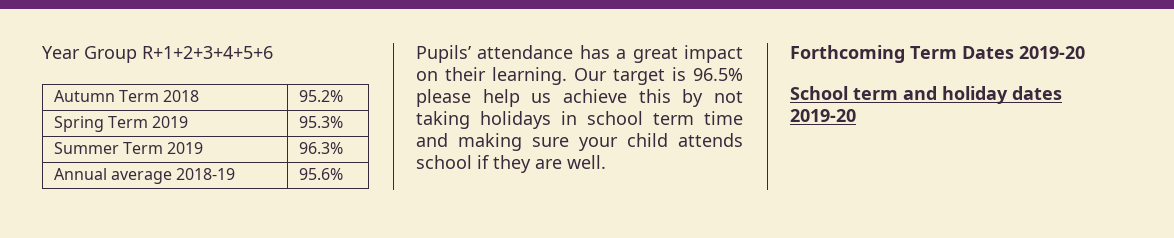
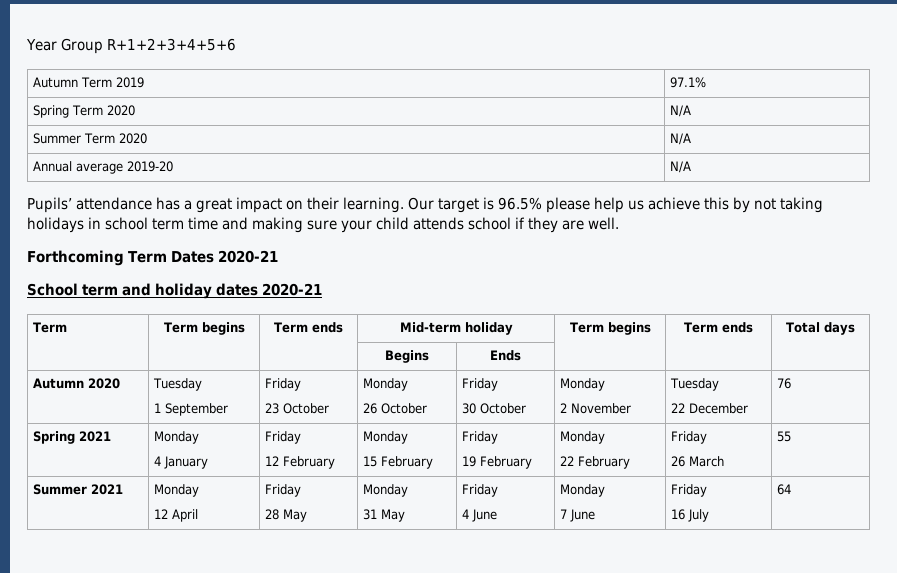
- Autumn Term 2018 | 95.2%
+ Autumn Term 2019 | 97.1%
- Spring Term 2019 | 95.3%
+ Spring Term 2020 | N/A
- Summer Term 2019 | 96.3%
+ Summer Term 2020 | N/A
- Annual average 2018-19 | 95.6%
+ Annual average 2019-20 | N/A
- Forthcoming Term Dates 2019-20
+ Forthcoming Term Dates 2020-21
- School term and holiday dates 2019-20
+ School term and holiday dates 2020-21
+ Term | Term begins | Term ends | Mid-term holiday | Term begins | Term ends | Total days
+ | | | Begins | Ends | | |
+ Autumn 2020 | Tuesday
+ 1 September | Friday
+ 23 October | Monday
+ 26 October | Friday
+ 30 October | Monday
+ 2 November | Tuesday
+ 22 December | 76
+ Spring 2021 | Monday
+ 4 January | Friday
+ 12 February | Monday
+ 15 February | Friday
+ 19 February | Monday
+ 22 February | Friday
+ 26 March | 55
+ Summer 2021 | Monday
+ 12 April | Friday
+ 28 May | Monday
+ 31 May | Friday
+ 4 June | Monday
+ 7 June | Friday
+ 16 July | 64

